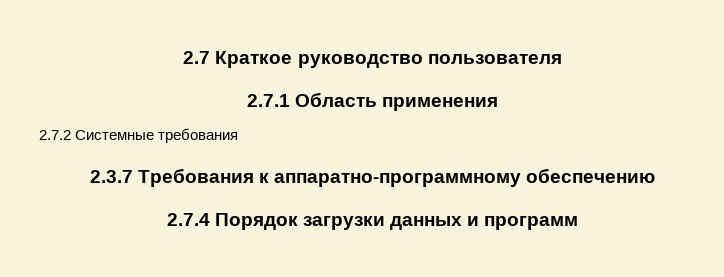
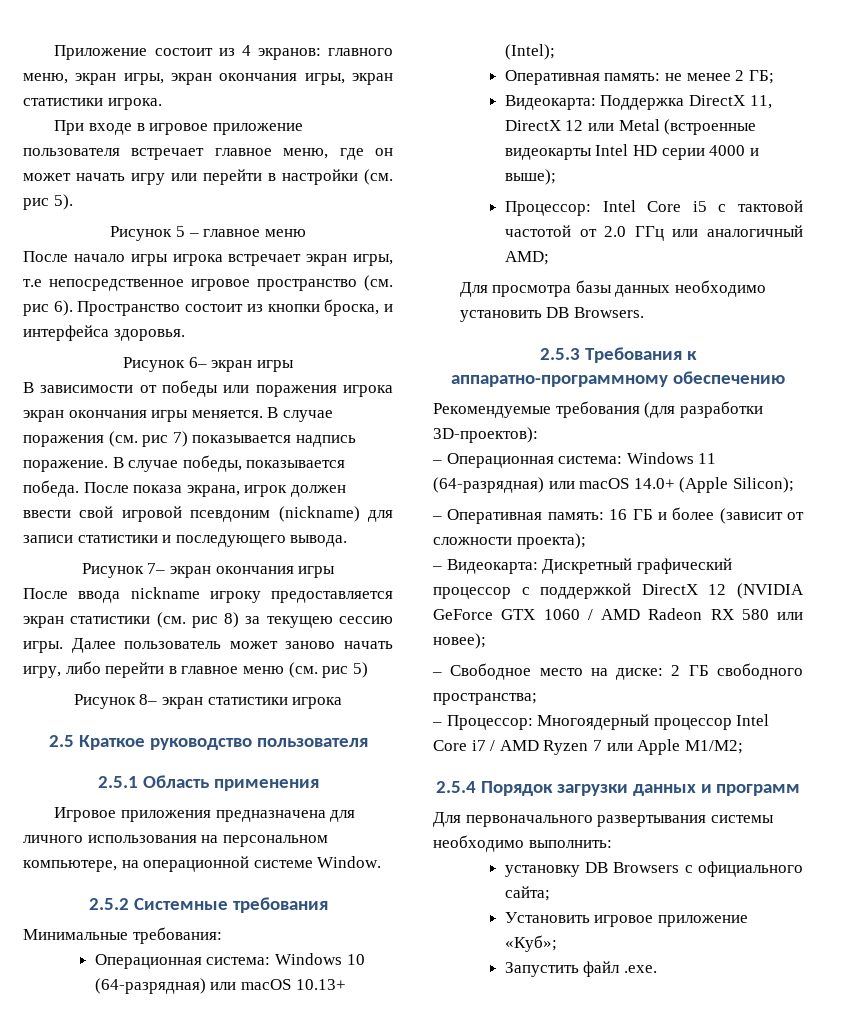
- 2.7 Краткое руководство пользователя
+ Приложение состоит из 4 экранов: главного меню, экран игры, экран окончания игры, экран статистики игрока.
+ При входе в игровое приложение пользователя встречает главное меню, где он может начать игру или перейти в настройки (см. рис 5).
+ Рисунок 5 – главное меню
+ После начало игры игрока встречает экран игры, т.е непосредственное игровое пространство (см. рис 6). Пространство состоит из кнопки броска, и интерфейса здоровья.
+ Рисунок 6– экран игры
+ В зависимости от победы или поражения игрока экран окончания игры меняется. В случае поражения (см. рис 7) показывается надпись поражение. В случае победы, показывается победа. После показа экрана, игрок должен ввести свой игровой псевдоним (nickname) для записи статистики и последующего вывода.
+ Рисунок 7– экран окончания игры
+ После ввода nickname игроку предоставляется экран статистики (см. рис 8) за текущею сессию игры. Далее пользователь может заново начать игру, либо перейти в главное меню (см. рис 5)
+ Рисунок 8– экран статистики игрока
+ 2.5 Краткое руководство пользователя
- 2.7.1 Область применения
+ 2.5.1 Область применения
- 2.7.2 Системные требования
- 2.3.7 Требования к аппаратно-программному обеспечению
- 2.7.4 Порядок загрузки данных и программ
+ Игровое приложения предназначена для личного использования на персональном компьютере, на операционной системе Window.
+ 2.5.2 Системные требования
+ Минимальные требования:
+ Операционная система: Windows 10 (64-разрядная) или macOS 10.13+ (Intel);
+ Оперативная память: не менее 2 ГБ;
+ Видеокарта: Поддержка DirectX 11, DirectX 12 или Metal (встроенные видеокарты Intel HD серии 4000 и выше);
+ Процессор: Intel Core i5 с тактовой частотой от 2.0 ГГц или аналогичный AMD;
+ Для просмотра базы данных необходимо установить DB Browsers.
+ 2.5.3 Требования к аппаратно-программному обеспечению
+ Рекомендуемые требования (для разработки 3D-проектов):
+ – Операционная система: Windows 11 (64-разрядная) или macOS 14.0+ (Apple Silicon);
+ – Оперативная память: 16 ГБ и более (зависит от сложности проекта);
+ – Видеокарта: Дискретный графический процессор с поддержкой DirectX 12 (NVIDIA GeForce GTX 1060 / AMD Radeon RX 580 или новее);
+ – Свободное место на диске: 2 ГБ свободного пространства;
+ – Процессор: Многоядерный процессор Intel Core i7 / AMD Ryzen 7 или Apple M1/M2;
+ 2.5.4 Порядок загрузки данных и программ
+ Для первоначального развертывания системы необходимо выполнить:
+ установку DB Browsers с официального сайта;
+ Установить игровое приложение «Куб»;
+ Запустить файл .exe.

